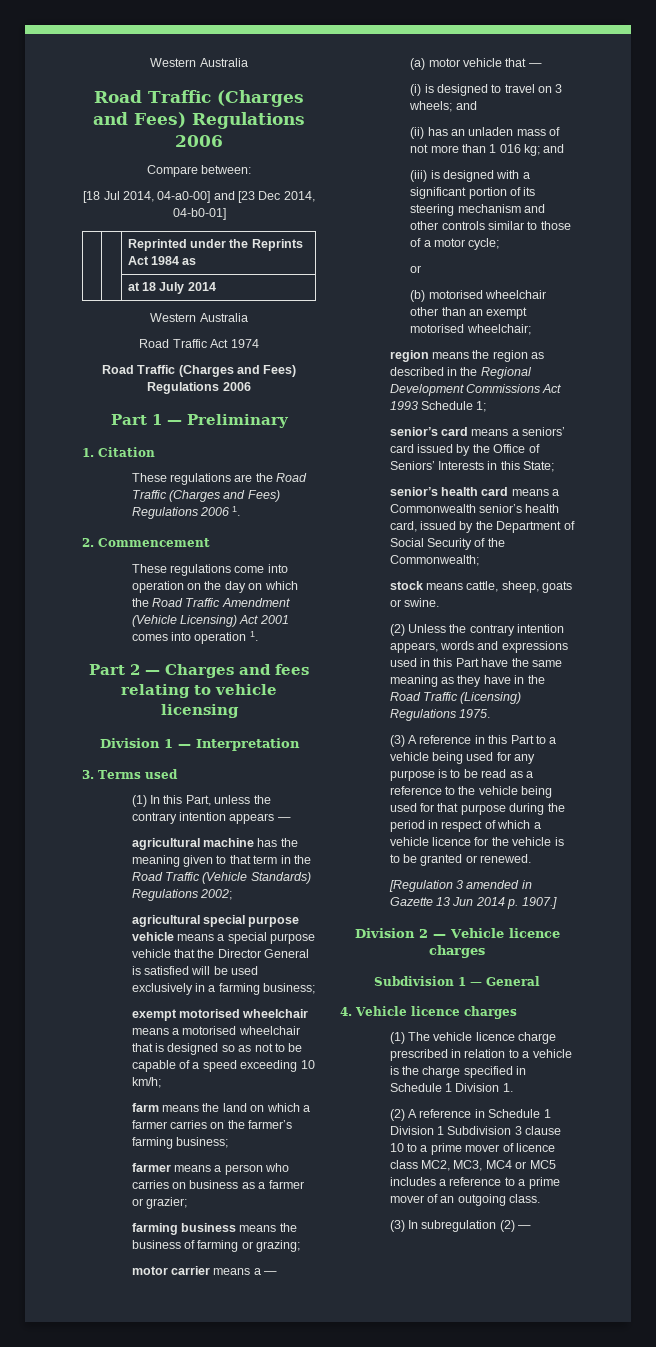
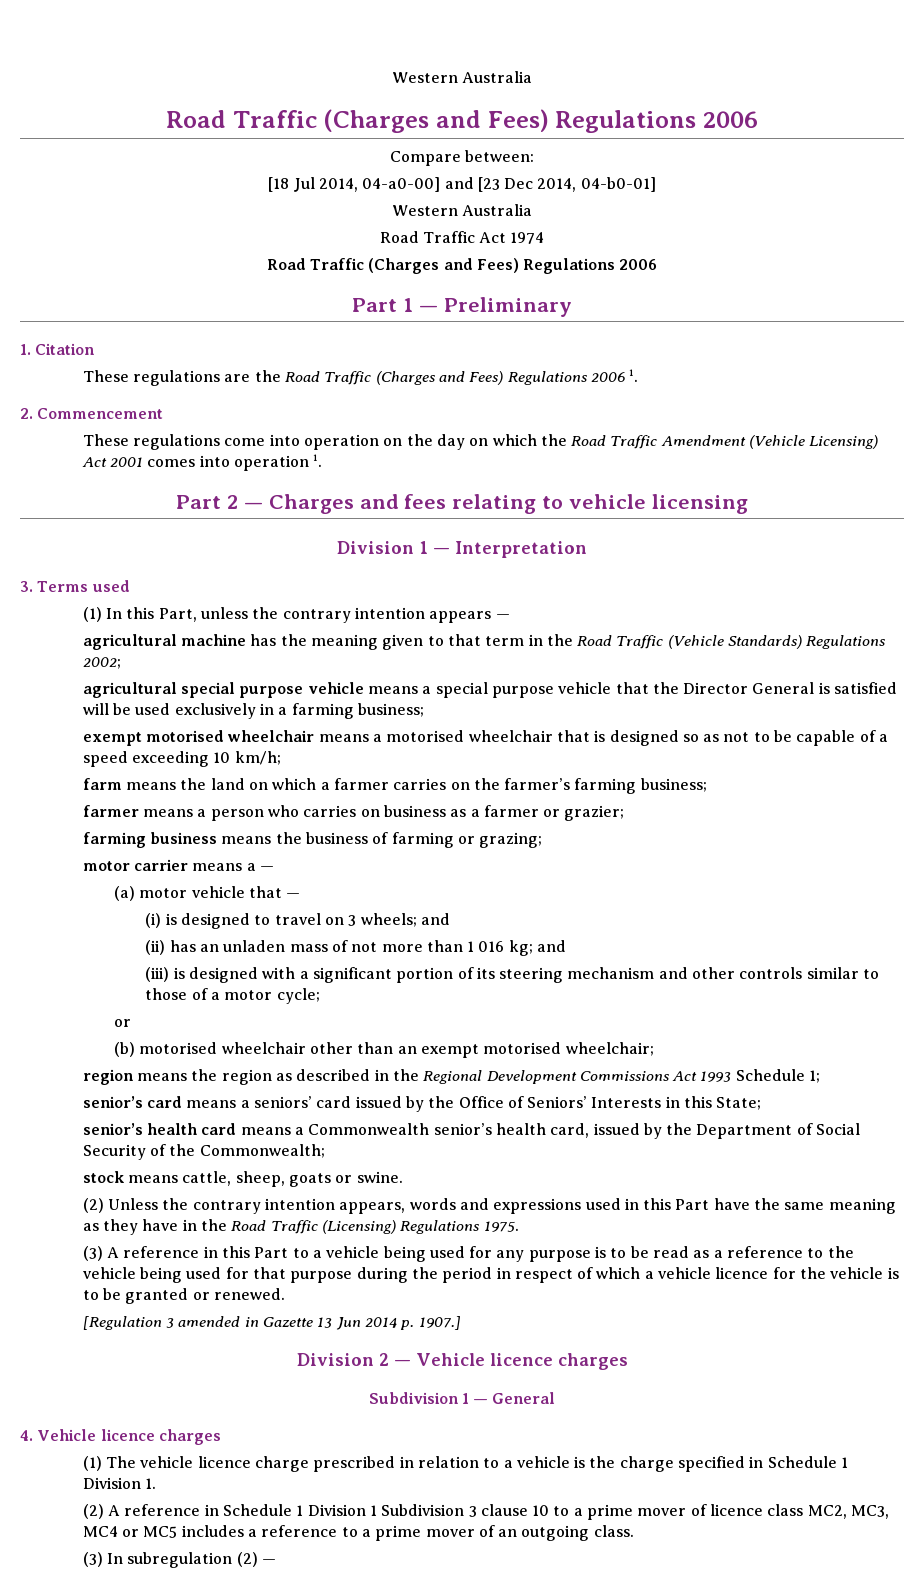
- | | Reprinted under the Reprints Act 1984 as
- | | at 18 July 2014

